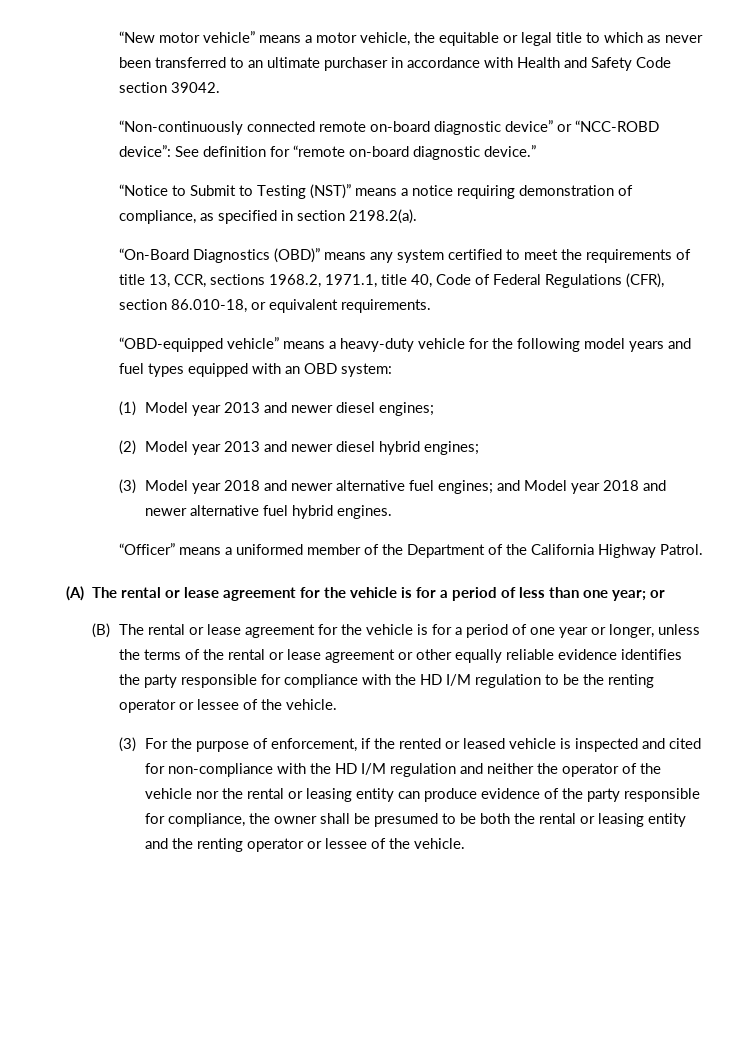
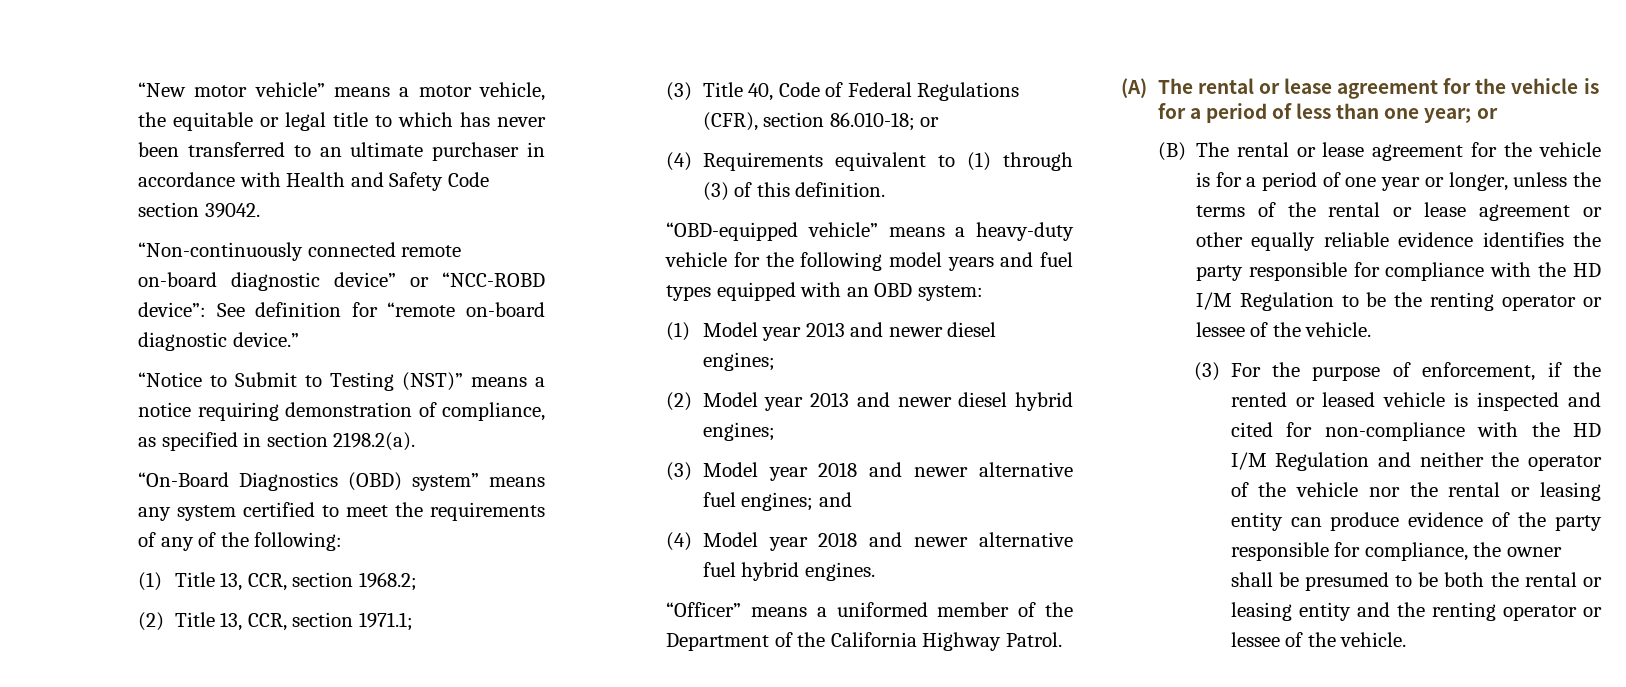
- “New motor vehicle” means a motor vehicle, the equitable or legal title to which as never been transferred to an ultimate purchaser in accordance with Health and Safety Code section 39042.
+ “New motor vehicle” means a motor vehicle, the equitable or legal title to which has never been transferred to an ultimate purchaser in accordance with Health and Safety Code section 39042.
- “On-Board Diagnostics (OBD)” means any system certified to meet the requirements of title 13, CCR, sections 1968.2, 1971.1, title 40, Code of Federal Regulations (CFR), section 86.010-18, or equivalent requirements.
+ “On-Board Diagnostics (OBD) system” means any system certified to meet the requirements of any of the following:
+ (1) Title 13, CCR, section 1968.2;
+ (2) Title 13, CCR, section 1971.1;
+ (3) Title 40, Code of Federal Regulations (CFR), section 86.010-18; or
+ (4) Requirements equivalent to (1) through (3) of this definition.
- (3) Model year 2018 and newer alternative fuel engines; and Model year 2018 and newer alternative fuel hybrid engines.
+ (3) Model year 2018 and newer alternative fuel engines; and
+ (4) Model year 2018 and newer alternative fuel hybrid engines.
- (B) The rental or lease agreement for the vehicle is for a period of one year or longer, unless the terms of the rental or lease agreement or other equally reliable evidence identifies the party responsible for compliance with the HD I/M regulation to be the renting operator or lessee of the vehicle.
+ (B) The rental or lease agreement for the vehicle is for a period of one year or longer, unless the terms of the rental or lease agreement or other equally reliable evidence identifies the party responsible for compliance with the HD I/M Regulation to be the renting operator or lessee of the vehicle.
- (3) For the purpose of enforcement, if the rented or leased vehicle is inspected and cited for non-compliance with the HD I/M regulation and neither the operator of the vehicle nor the rental or leasing entity can produce evidence of the party responsible for compliance, the owner shall be presumed to be both the rental or leasing entity and the renting operator or lessee of the vehicle.
+ (3) For the purpose of enforcement, if the rented or leased vehicle is inspected and cited for non-compliance with the HD I/M Regulation and neither the operator of the vehicle nor the rental or leasing entity can produce evidence of the party responsible for compliance, the owner shall be presumed to be both the rental or leasing entity and the renting operator or lessee of the vehicle.

